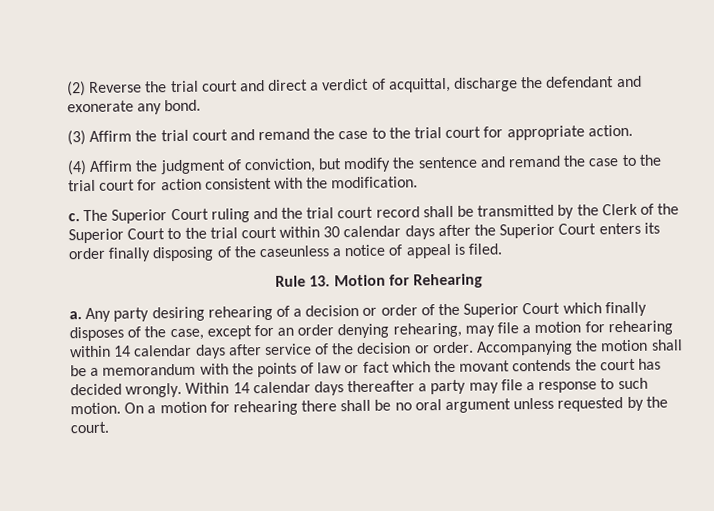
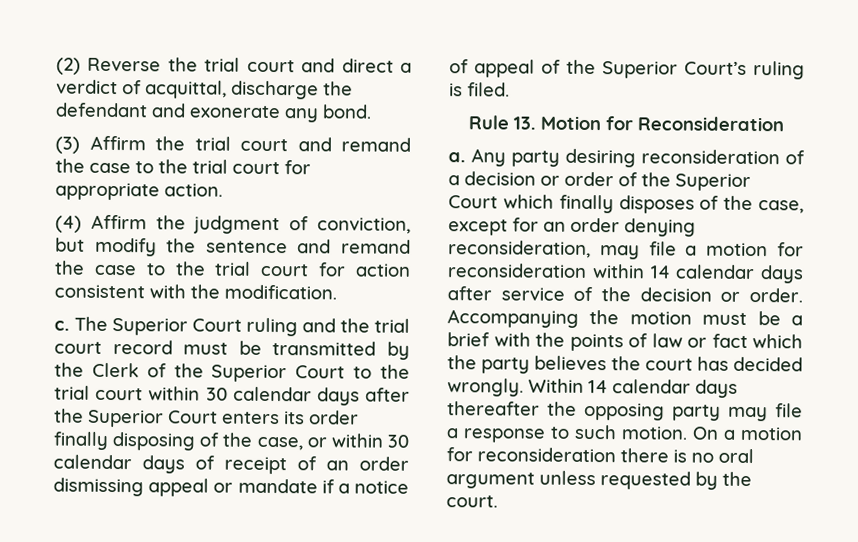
- The Superior Court ruling and the trial court record shall be transmitted by the Clerk of the Superior Court to the trial court within 30 calendar days after the Superior Court enters its order finally disposing of the caseunless a notice of appeal is filed.
+ The Superior Court ruling and the trial court record must be transmitted by the Clerk of the Superior Court to the trial court within 30 calendar days after the Superior Court enters its order finally disposing of the case, or within 30 calendar days of receipt of an order dismissing appeal or mandate if a notice of appeal of the Superior Court’s ruling is filed.
- Rule 13. Motion for Rehearing
+ Rule 13. Motion for Reconsideration
- Any party desiring rehearing of a decision or order of the Superior Court which finally disposes of the case, except for an order denying rehearing, may file a motion for rehearing within 14 calendar days after service of the decision or order.
+ Any party desiring reconsideration of a decision or order of the Superior Court which finally disposes of the case, except for an order denying reconsideration, may file a motion for reconsideration within 14 calendar days after service of the decision or order.
- Accompanying the motion shall be a memorandum with the points of law or fact which the movant contends the court has decided wrongly.
+ Accompanying the motion must be a brief with the points of law or fact which the party believes the court has decided wrongly.
- Within 14 calendar days thereafter a party may file a response to such motion.
+ Within 14 calendar days thereafter the opposing party may file a response to such motion.
- On a motion for rehearing there shall be no oral argument unless requested by the court.
+ On a motion for reconsideration there is no oral argument unless requested by the court.

